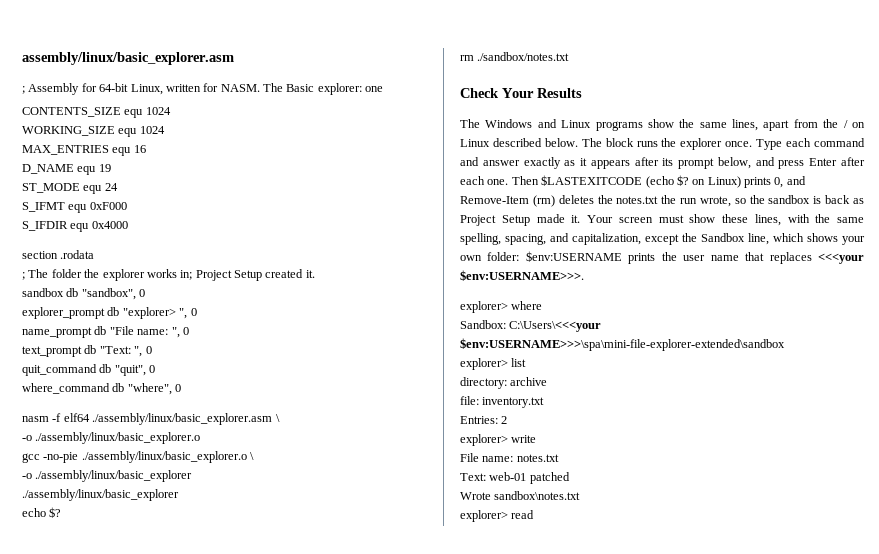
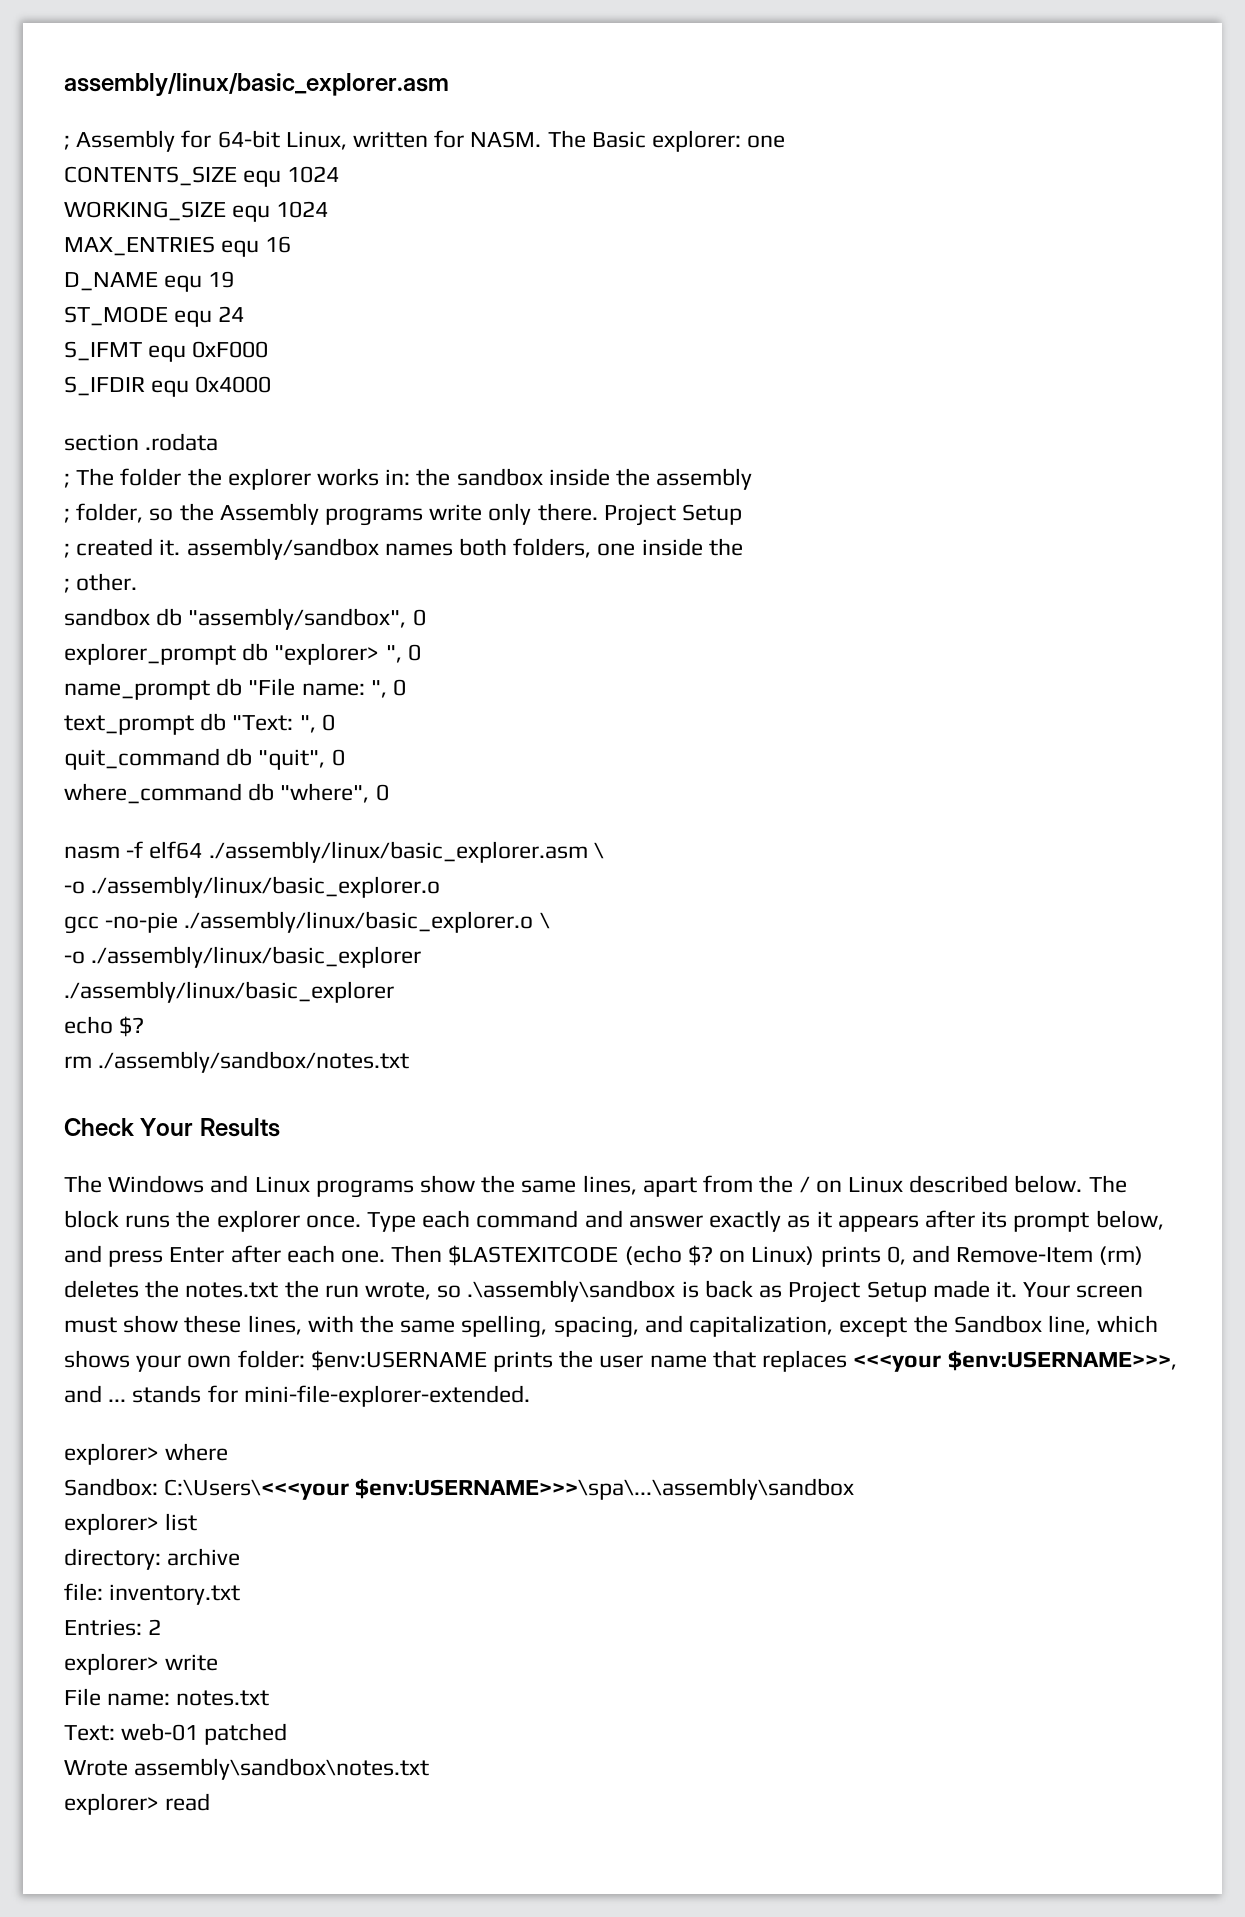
- ; The folder the explorer works in; Project Setup created it.
+ ; The folder the explorer works in: the sandbox inside the assembly
+ ; folder, so the Assembly programs write only there. Project Setup
+ ; created it. assembly/sandbox names both folders, one inside the
+ ; other.
- sandbox db "sandbox", 0
+ sandbox db "assembly/sandbox", 0
- rm ./sandbox/notes.txt
+ rm ./assembly/sandbox/notes.txt
- Then $LASTEXITCODE (echo $? on Linux) prints 0, and Remove-Item (rm) deletes the notes.txt the run wrote, so the sandbox is back as Project Setup made it.
+ Then $LASTEXITCODE (echo $? on Linux) prints 0, and Remove-Item (rm) deletes the notes.txt the run wrote, so .\assembly\sandbox is back as Project Setup made it.
- Your screen must show these lines, with the same spelling, spacing, and capitalization, except the Sandbox line, which shows your own folder: $env:USERNAME prints the user name that replaces <<<your $env:USERNAME>>>.
+ Your screen must show these lines, with the same spelling, spacing, and capitalization, except the Sandbox line, which shows your own folder: $env:USERNAME prints the user name that replaces <<<your $env:USERNAME>>>, and ... stands for mini-file-explorer-extended.
- Sandbox: C:\Users\<<<your $env:USERNAME>>>\spa\mini-file-explorer-extended\sandbox
+ Sandbox: C:\Users\<<<your $env:USERNAME>>>\spa\...\assembly\sandbox
- Wrote sandbox\notes.txt
+ Wrote assembly\sandbox\notes.txt

